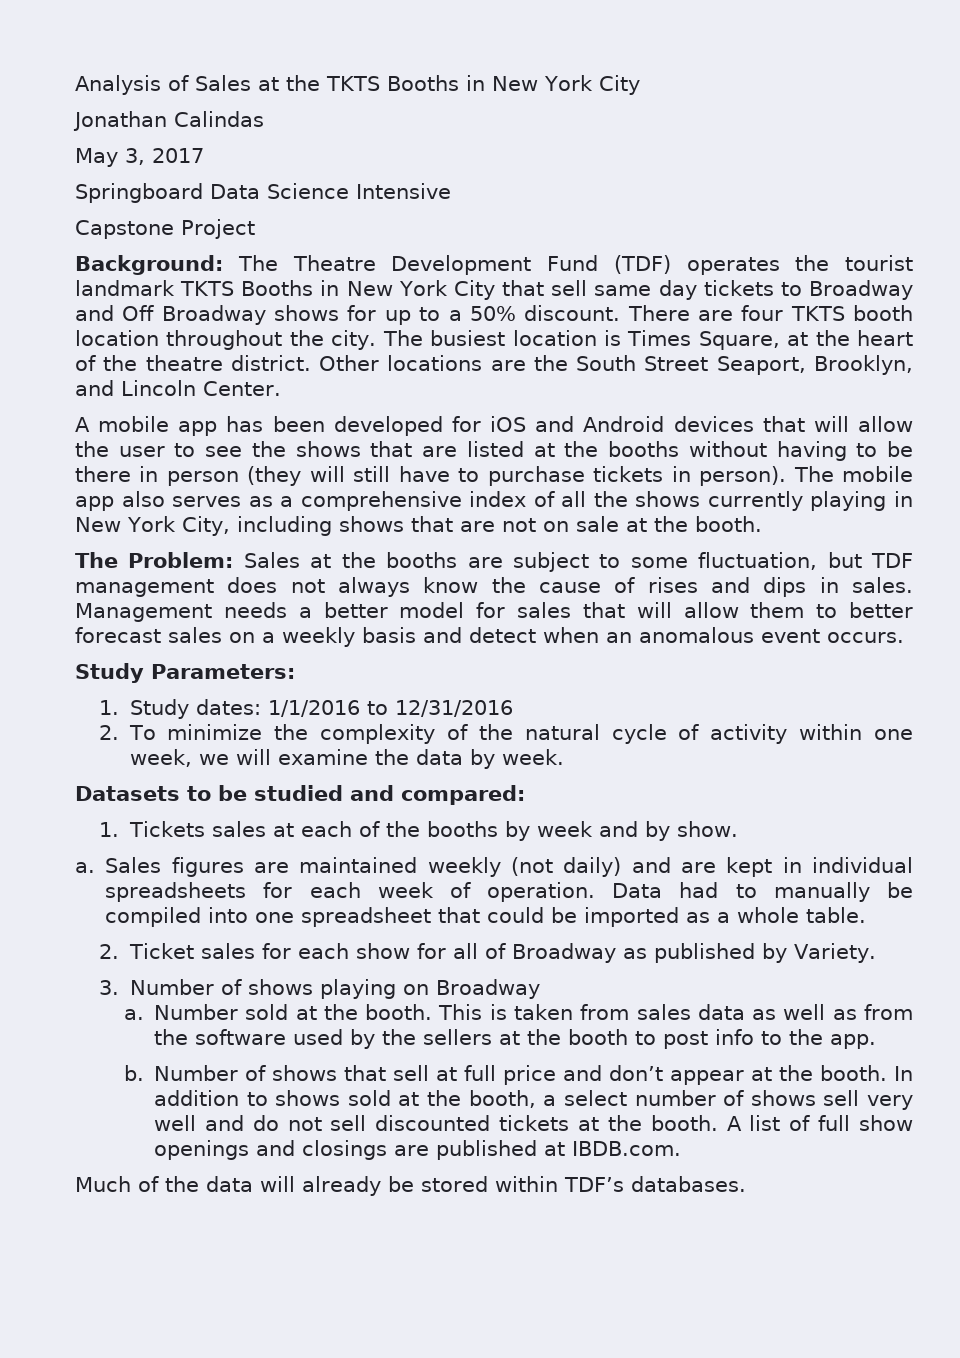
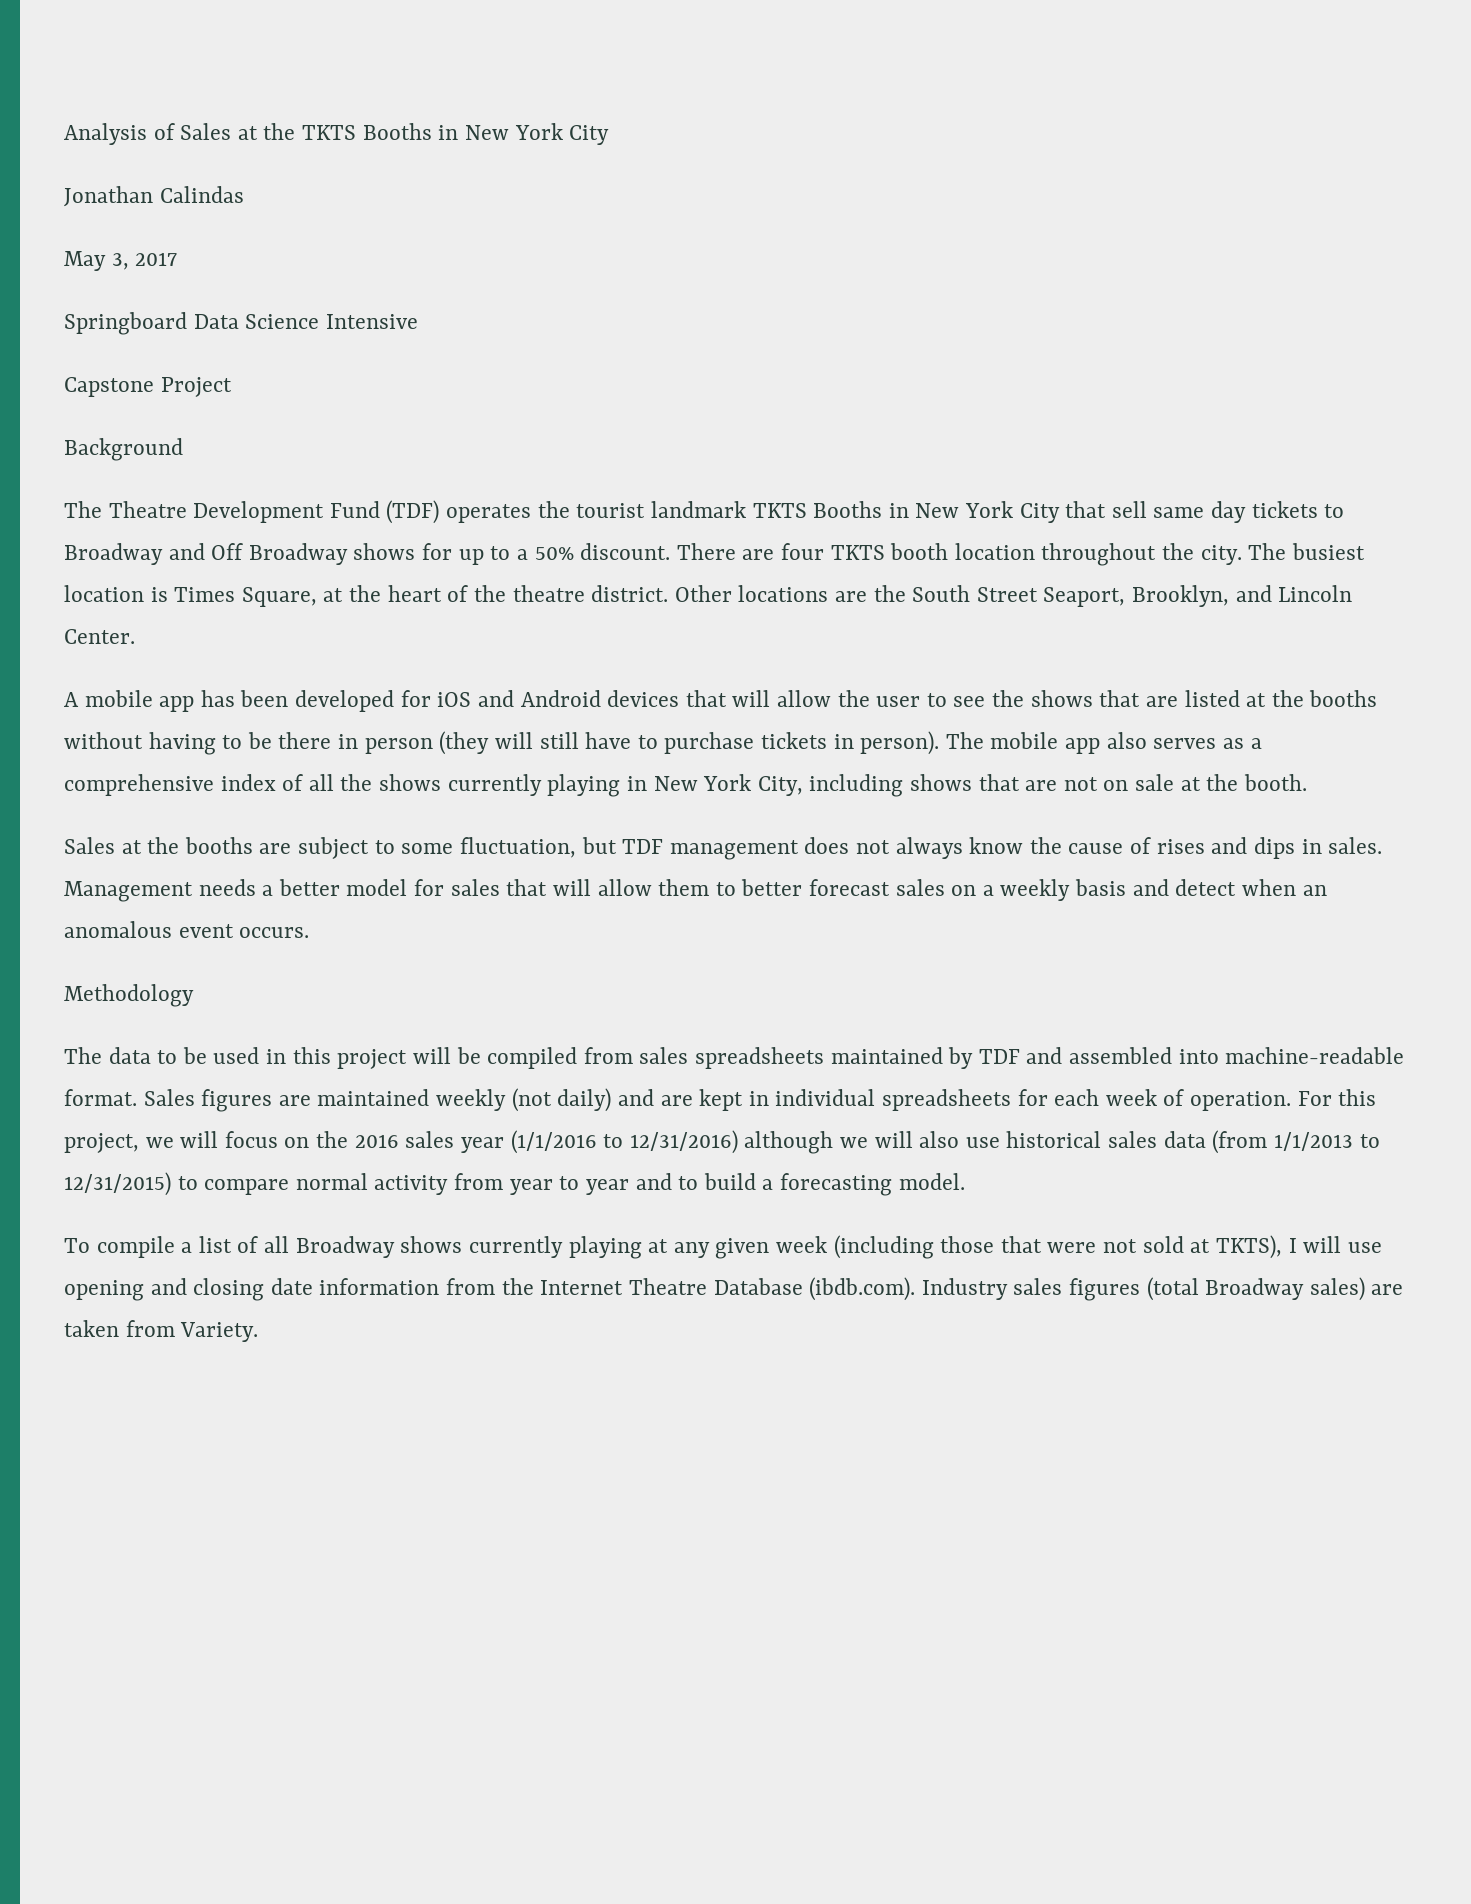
- Background: The Theatre Development Fund (TDF) operates the tourist landmark TKTS Booths in New York City that sell same day tickets to Broadway and Off Broadway shows for up to a 50% discount.
+ Background
+ The Theatre Development Fund (TDF) operates the tourist landmark TKTS Booths in New York City that sell same day tickets to Broadway and Off Broadway shows for up to a 50% discount.
- The Problem: Sales at the booths are subject to some fluctuation, but TDF management does not always know the cause of rises and dips in sales.
+ Sales at the booths are subject to some fluctuation, but TDF management does not always know the cause of rises and dips in sales.
- Study Parameters:
- 1. Study dates: 1/1/2016 to 12/31/2016
- 2. To minimize the complexity of the natural cycle of activity within one week, we will examine the data by week.
- Datasets to be studied and compared:
- 1. Tickets sales at each of the booths by week and by show.
- a.
+ Methodology
+ The data to be used in this project will be compiled from sales spreadsheets maintained by TDF and assembled into machine-readable format.
- Data had to manually be compiled into one spreadsheet that could be imported as a whole table.
- 2. Ticket sales for each show for all of Broadway as published by Variety.
- 3. Number of shows playing on Broadway
- a. Number sold at the booth. This is taken from sales data as well as from the software used by the sellers at the booth to post info to the app.
- b. Number of shows that sell at full price and don’t appear at the booth. In addition to shows sold at the booth, a select number of shows sell very well and do not sell discounted tickets at the booth. A list of full show openings and closings are published at IBDB.com.
- Much of the data will already be stored within TDF’s databases.
+ For this project, we will focus on the 2016 sales year (1/1/2016 to 12/31/2016) although we will also use historical sales data (from 1/1/2013 to 12/31/2015) to compare normal activity from year to year and to build a forecasting model.
+ To compile a list of all Broadway shows currently playing at any given week (including those that were not sold at TKTS), I will use opening and closing date information from the Internet Theatre Database (ibdb.com). Industry sales figures (total Broadway sales) are taken from Variety.

